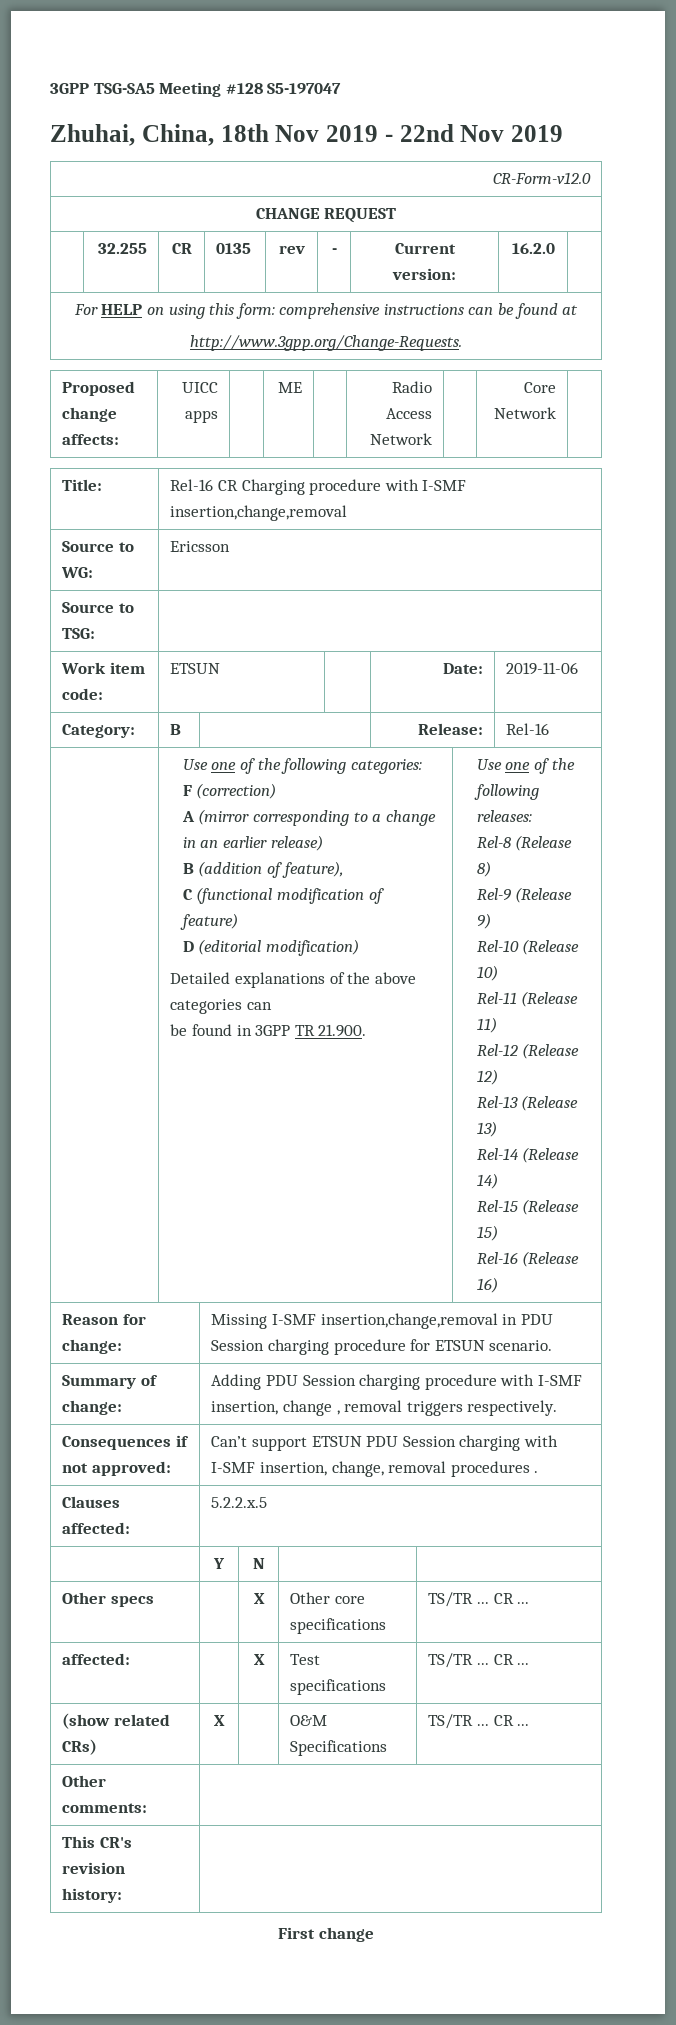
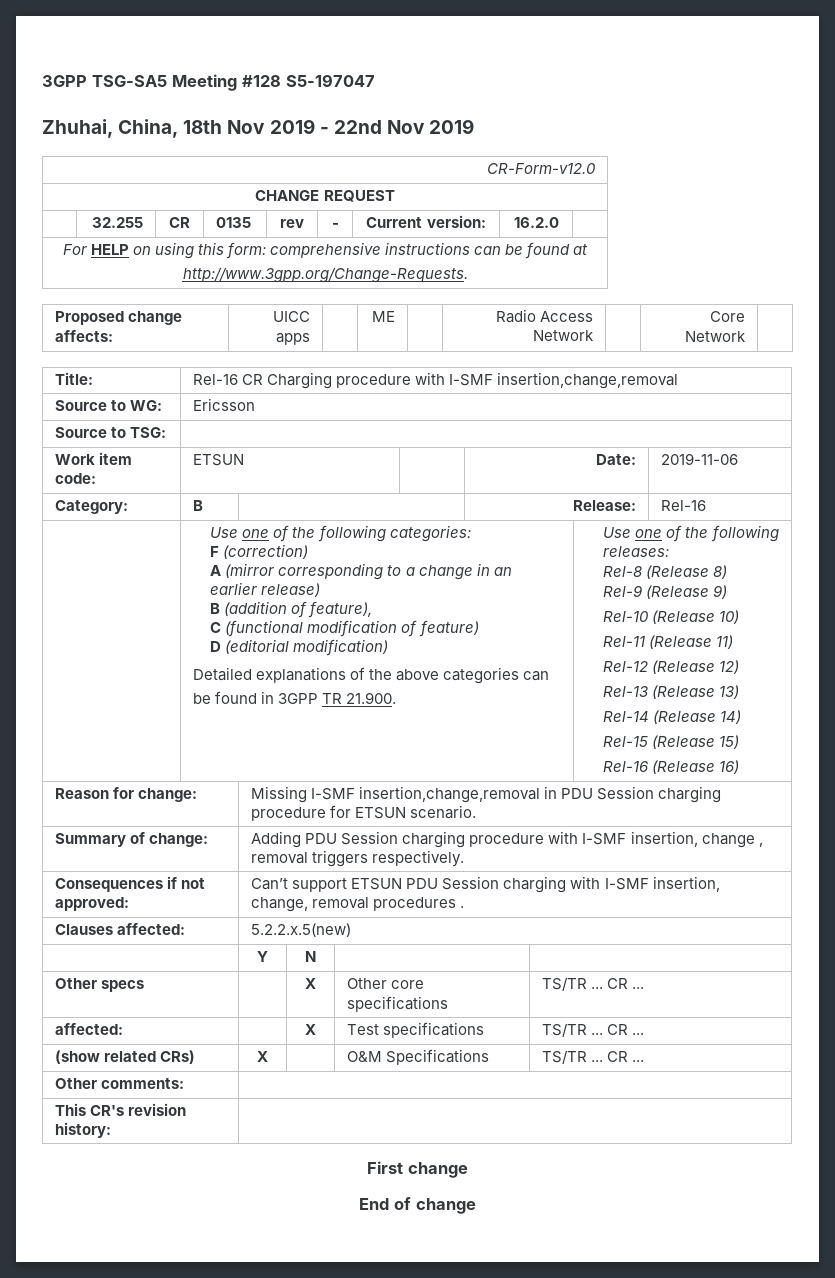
- Clauses affected: | 5.2.2.x.5
+ Clauses affected: | 5.2.2.x.5(new)
+ End of change

